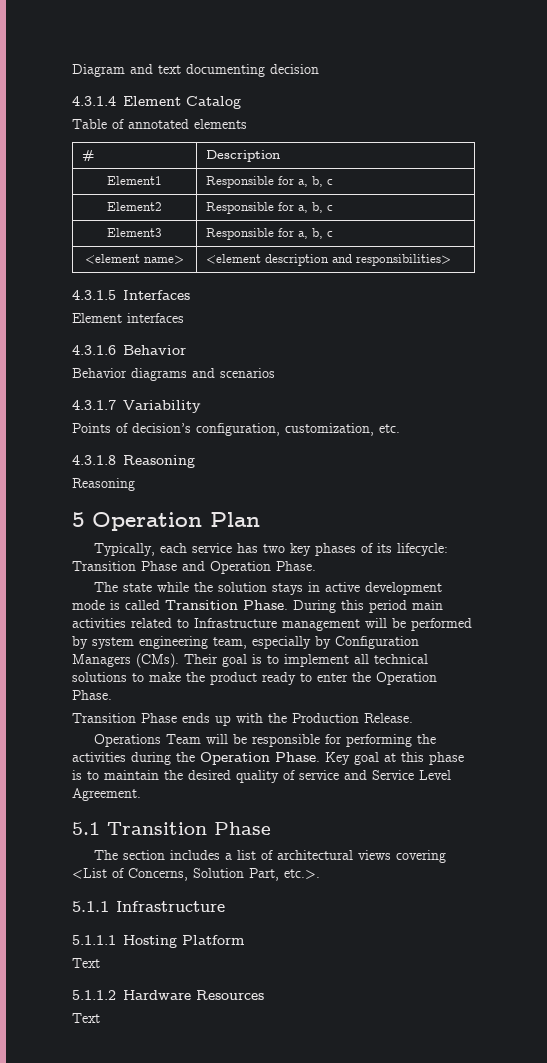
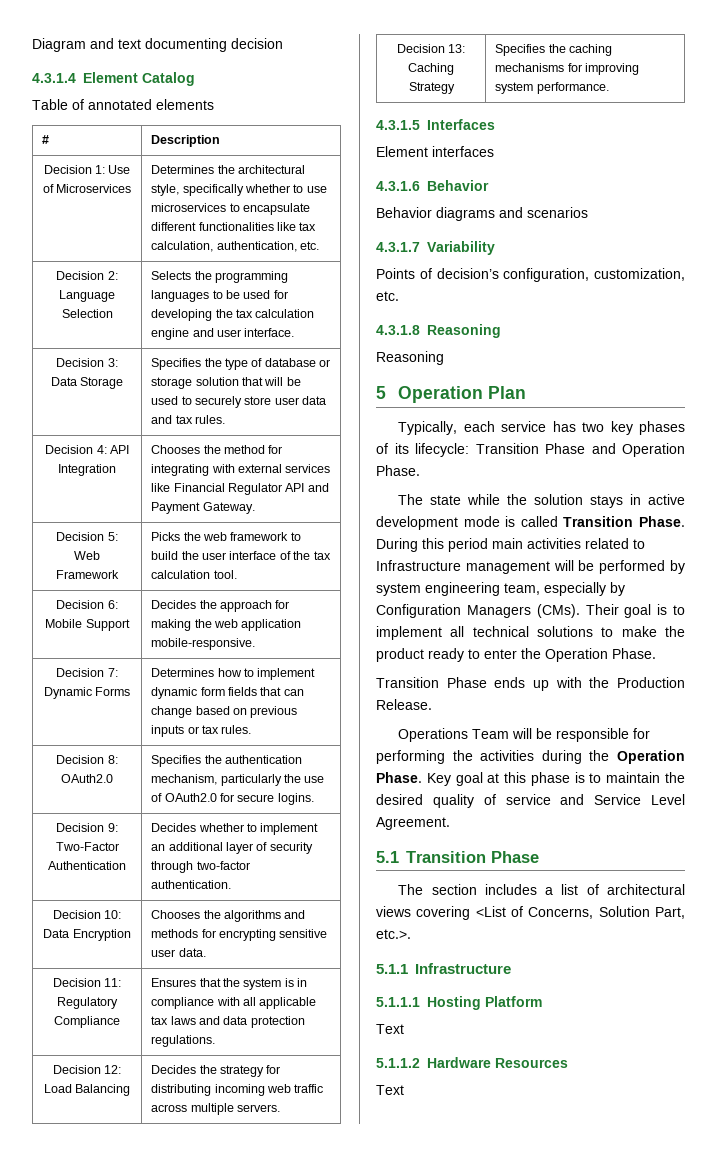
- Element1 | Responsible for a, b, c
- Element2 | Responsible for a, b, c
- Element3 | Responsible for a, b, c
- <element name> | <element description and responsibilities>
+ Decision 1: Use of Microservices | Determines the architectural style, specifically whether to use microservices to encapsulate different functionalities like tax calculation, authentication, etc.
+ Decision 2: Language Selection | Selects the programming languages to be used for developing the tax calculation engine and user interface.
+ Decision 3: Data Storage | Specifies the type of database or storage solution that will be used to securely store user data and tax rules.
+ Decision 4: API Integration | Chooses the method for integrating with external services like Financial Regulator API and Payment Gateway.
+ Decision 5: Web Framework | Picks the web framework to build the user interface of the tax calculation tool.
+ Decision 6: Mobile Support | Decides the approach for making the web application mobile-responsive.
+ Decision 7: Dynamic Forms | Determines how to implement dynamic form fields that can change based on previous inputs or tax rules.
+ Decision 8: OAuth2.0 | Specifies the authentication mechanism, particularly the use of OAuth2.0 for secure logins.
+ Decision 9: Two-Factor Authentication | Decides whether to implement an additional layer of security through two-factor authentication.
+ Decision 10: Data Encryption | Chooses the algorithms and methods for encrypting sensitive user data.
+ Decision 11: Regulatory Compliance | Ensures that the system is in compliance with all applicable tax laws and data protection regulations.
+ Decision 12: Load Balancing | Decides the strategy for distributing incoming web traffic across multiple servers.
+ Decision 13: Caching Strategy | Specifies the caching mechanisms for improving system performance.

